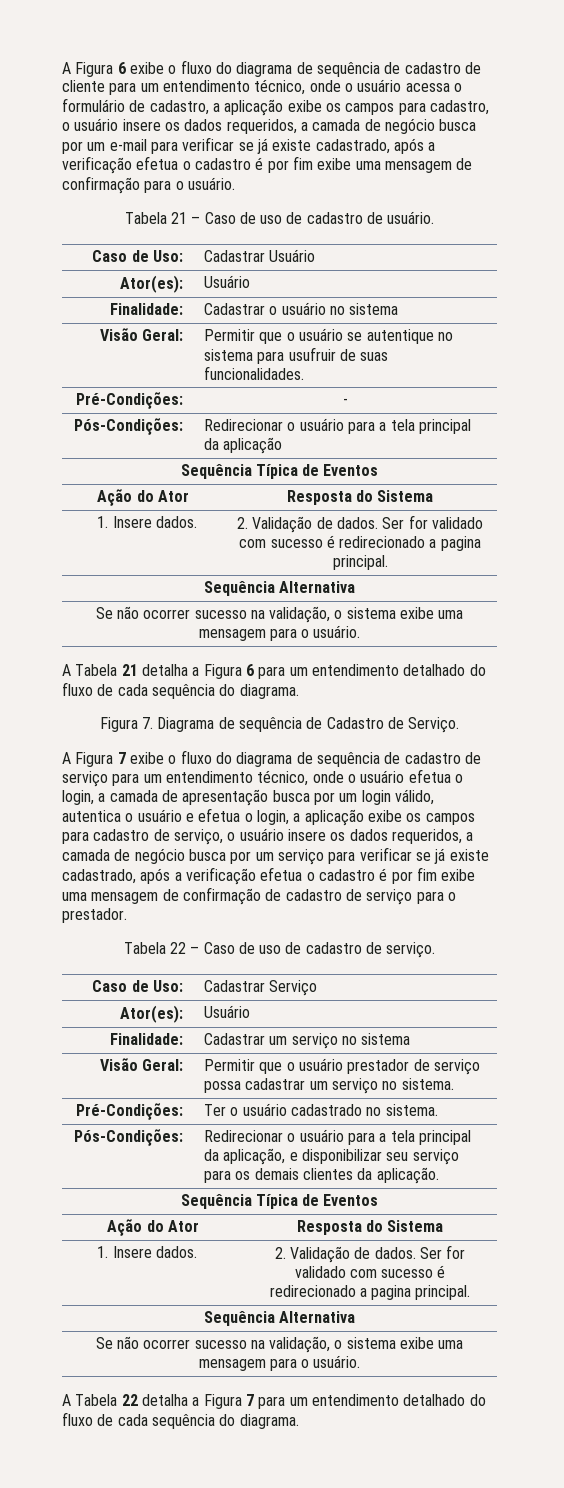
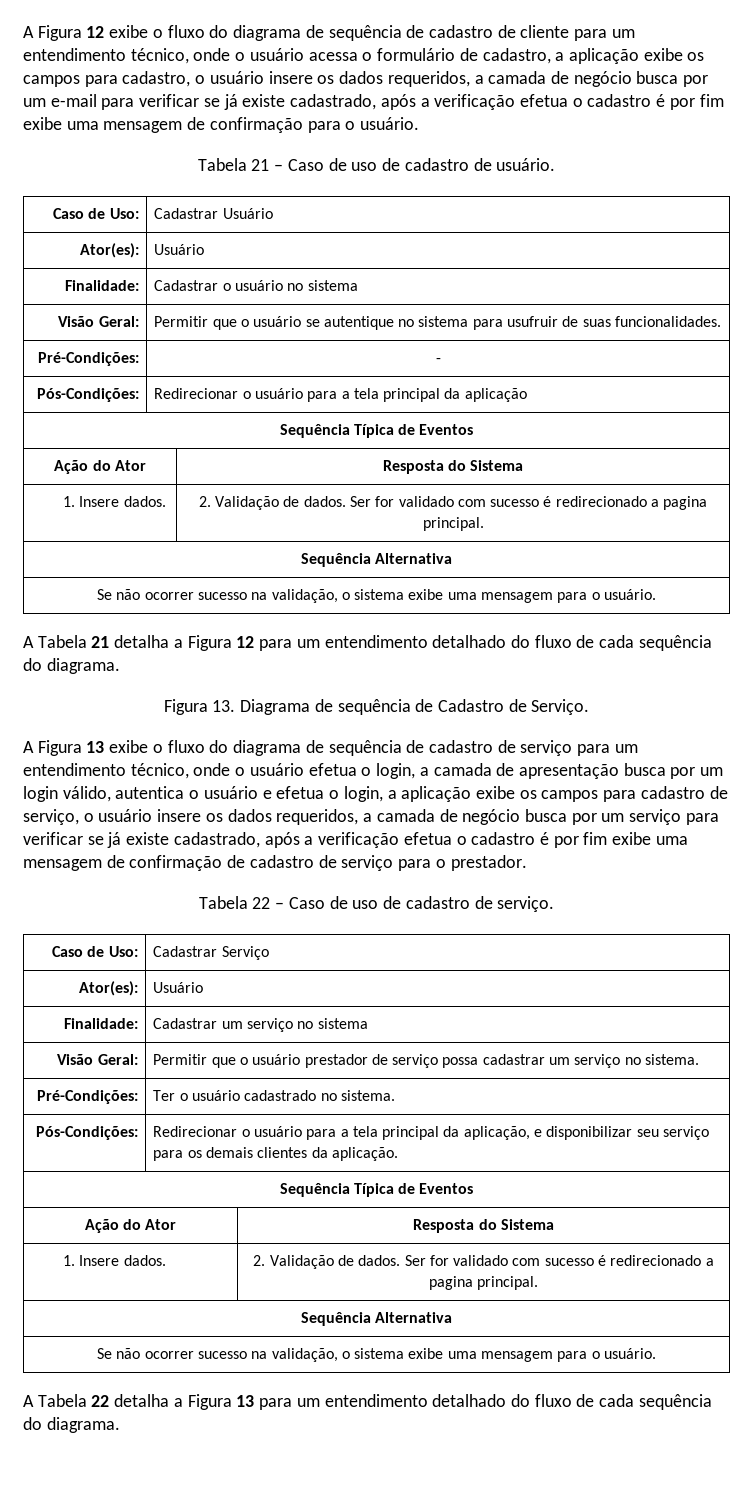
- A Figura 6 exibe o fluxo do diagrama de sequência de cadastro de cliente para um entendimento técnico, onde o usuário acessa o formulário de cadastro, a aplicação exibe os campos para cadastro, o usuário insere os dados requeridos, a camada de negócio busca por um e-mail para verificar se já existe cadastrado, após a verificação efetua o cadastro é por fim exibe uma mensagem de confirmação para o usuário.
+ A Figura 12 exibe o fluxo do diagrama de sequência de cadastro de cliente para um entendimento técnico, onde o usuário acessa o formulário de cadastro, a aplicação exibe os campos para cadastro, o usuário insere os dados requeridos, a camada de negócio busca por um e-mail para verificar se já existe cadastrado, após a verificação efetua o cadastro é por fim exibe uma mensagem de confirmação para o usuário.
- A Tabela 21 detalha a Figura 6 para um entendimento detalhado do fluxo de cada sequência do diagrama.
+ A Tabela 21 detalha a Figura 12 para um entendimento detalhado do fluxo de cada sequência do diagrama.
- Figura 7. Diagrama de sequência de Cadastro de Serviço.
+ Figura 13. Diagrama de sequência de Cadastro de Serviço.
- A Figura 7 exibe o fluxo do diagrama de sequência de cadastro de serviço para um entendimento técnico, onde o usuário efetua o login, a camada de apresentação busca por um login válido, autentica o usuário e efetua o login, a aplicação exibe os campos para cadastro de serviço, o usuário insere os dados requeridos, a camada de negócio busca por um serviço para verificar se já existe cadastrado, após a verificação efetua o cadastro é por fim exibe uma mensagem de confirmação de cadastro de serviço para o prestador.
+ A Figura 13 exibe o fluxo do diagrama de sequência de cadastro de serviço para um entendimento técnico, onde o usuário efetua o login, a camada de apresentação busca por um login válido, autentica o usuário e efetua o login, a aplicação exibe os campos para cadastro de serviço, o usuário insere os dados requeridos, a camada de negócio busca por um serviço para verificar se já existe cadastrado, após a verificação efetua o cadastro é por fim exibe uma mensagem de confirmação de cadastro de serviço para o prestador.
- A Tabela 22 detalha a Figura 7 para um entendimento detalhado do fluxo de cada sequência do diagrama.
+ A Tabela 22 detalha a Figura 13 para um entendimento detalhado do fluxo de cada sequência do diagrama.

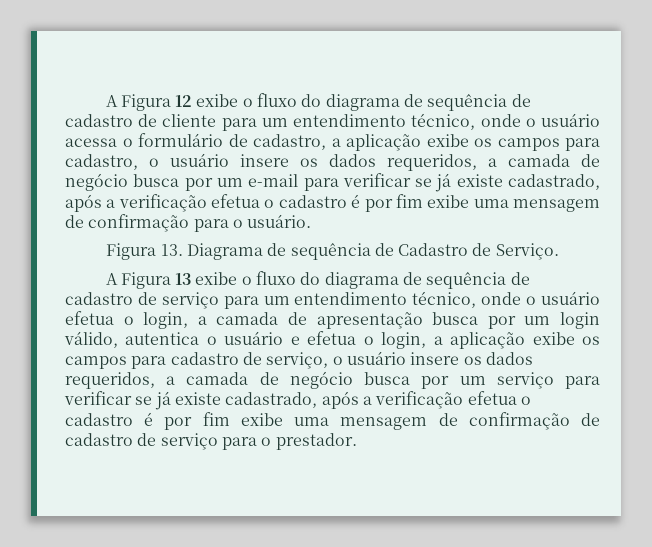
- Tabela 21 – Caso de uso de cadastro de usuário.
- Caso de Uso: | Cadastrar Usuário
- Ator(es): | Usuário
- Finalidade: | Cadastrar o usuário no sistema
- Visão Geral: | Permitir que o usuário se autentique no sistema para usufruir de suas funcionalidades.
- Pré-Condições: | -
- Pós-Condições: | Redirecionar o usuário para a tela principal da aplicação
- Sequência Típica de Eventos
- Ação do Ator | Resposta do Sistema
- 1. Insere dados. | 2. Validação de dados. Ser for validado com sucesso é redirecionado a pagina principal.
- Sequência Alternativa
- Se não ocorrer sucesso na validação, o sistema exibe uma mensagem para o usuário.
- A Tabela 21 detalha a Figura 12 para um entendimento detalhado do fluxo de cada sequência do diagrama.
- Tabela 22 – Caso de uso de cadastro de serviço.
- Caso de Uso: | Cadastrar Serviço
- Ator(es): | Usuário
- Finalidade: | Cadastrar um serviço no sistema
- Visão Geral: | Permitir que o usuário prestador de serviço possa cadastrar um serviço no sistema.
- Pré-Condições: | Ter o usuário cadastrado no sistema.
- Pós-Condições: | Redirecionar o usuário para a tela principal da aplicação, e disponibilizar seu serviço para os demais clientes da aplicação.
- Sequência Típica de Eventos
- Ação do Ator | Resposta do Sistema
- 1. Insere dados. | 2. Validação de dados. Ser for validado com sucesso é redirecionado a pagina principal.
- Sequência Alternativa
- Se não ocorrer sucesso na validação, o sistema exibe uma mensagem para o usuário.
- A Tabela 22 detalha a Figura 13 para um entendimento detalhado do fluxo de cada sequência do diagrama.

